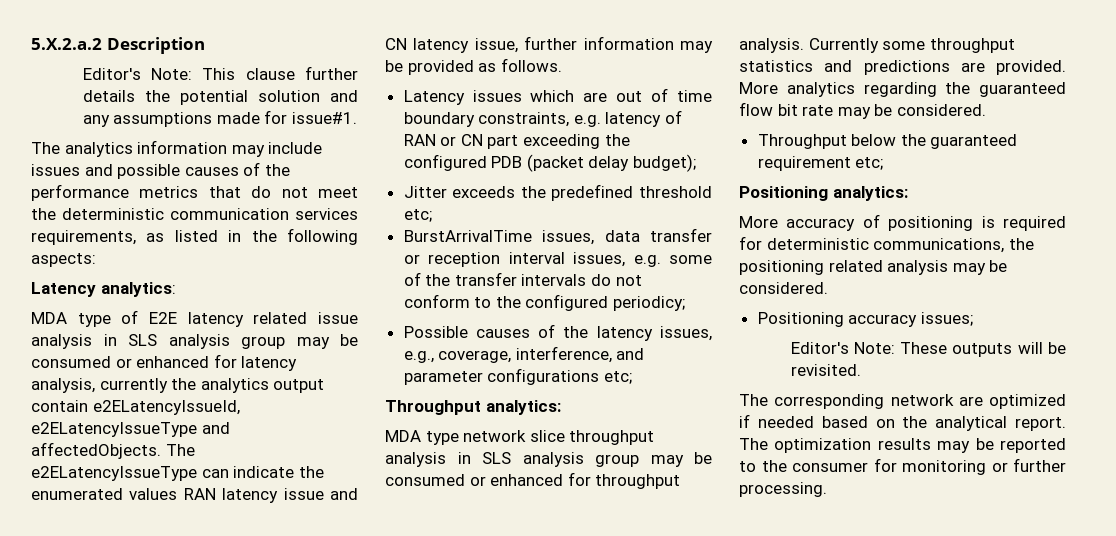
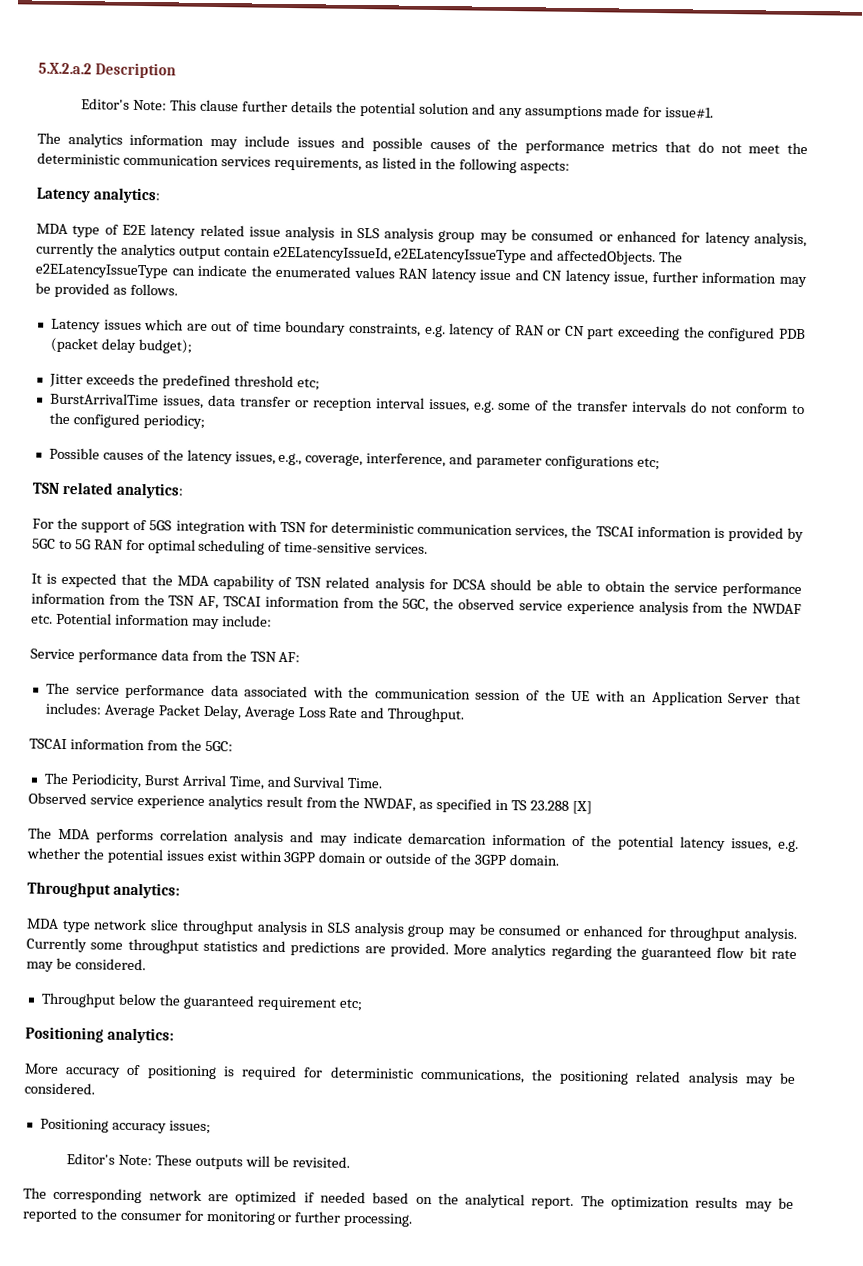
+ TSN related analytics:
+ For the support of 5GS integration with TSN for deterministic communication services, the TSCAI information is provided by 5GC to 5G RAN for optimal scheduling of time-sensitive services.
+ It is expected that the MDA capability of TSN related analysis for DCSA should be able to obtain the service performance information from the TSN AF, TSCAI information from the 5GC, the observed service experience analysis from the NWDAF etc. Potential information may include:
+ Service performance data from the TSN AF:
+ The service performance data associated with the communication session of the UE with an Application Server that includes: Average Packet Delay, Average Loss Rate and Throughput.
+ TSCAI information from the 5GC:
+ The Periodicity, Burst Arrival Time, and Survival Time.
+ Observed service experience analytics result from the NWDAF, as specified in TS 23.288 [X]
+ The MDA performs correlation analysis and may indicate demarcation information of the potential latency issues, e.g. whether the potential issues exist within 3GPP domain or outside of the 3GPP domain.

